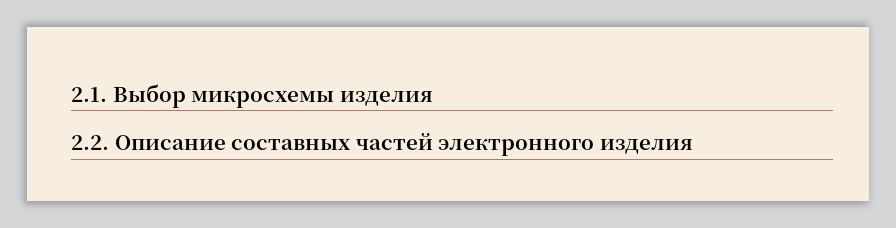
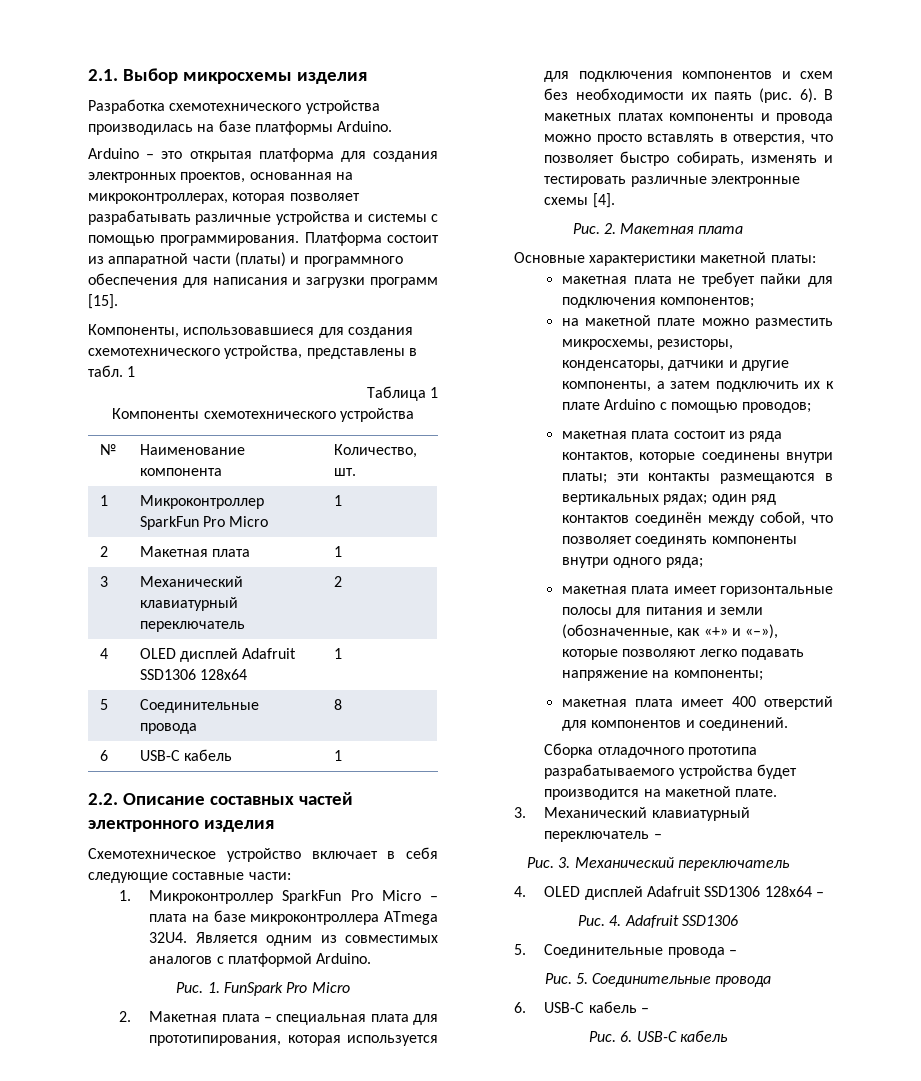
+ Разработка схемотехнического устройства производилась на базе платформы Arduino.
+ Arduino – это открытая платформа для создания электронных проектов, основанная на микроконтроллерах, которая позволяет разрабатывать различные устройства и системы с помощью программирования. Платформа состоит из аппаратной части (платы) и программного обеспечения для написания и загрузки программ [15].
+ Компоненты, использовавшиеся для создания схемотехнического устройства, представлены в табл. 1
+ Таблица 1
+ Компоненты схемотехнического устройства
+ № | Наименование компонента | Количество, шт.
+ 1 | Микроконтроллер SparkFun Pro Micro | 1
+ 2 | Макетная плата | 1
+ 3 | Механический клавиатурный переключатель | 2
+ 4 | OLED дисплей Adafruit SSD1306 128x64 | 1
+ 5 | Соединительные провода | 8
+ 6 | USB-C кабель | 1
+ Схемотехническое устройство включает в себя следующие составные части:
+ 1. Микроконтроллер SparkFun Pro Micro – плата на базе микроконтроллера ATmega 32U4. Является одним из совместимых аналогов с платформой Arduino.
+ Рис. 1. FunSpark Pro Micro
+ 2. Макетная плата – специальная плата для прототипирования, которая используется для подключения компонентов и схем без необходимости их паять (рис. 6). В макетных платах компоненты и провода можно просто вставлять в отверстия, что позволяет быстро собирать, изменять и тестировать различные электронные схемы [4].
+ Рис. 2. Макетная плата
+ Основные характеристики макетной платы:
+ макетная плата не требует пайки для подключения компонентов;
+ на макетной плате можно разместить микросхемы, резисторы, конденсаторы, датчики и другие компоненты, а затем подключить их к плате Arduino с помощью проводов;
+ макетная плата состоит из ряда контактов, которые соединены внутри платы; эти контакты размещаются в вертикальных рядах; один ряд контактов соединён между собой, что позволяет соединять компоненты внутри одного ряда;
+ макетная плата имеет горизонтальные полосы для питания и земли (обозначенные, как «+» и «–»), которые позволяют легко подавать напряжение на компоненты;
+ макетная плата имеет 400 отверстий для компонентов и соединений.
+ Сборка отладочного прототипа разрабатываемого устройства будет производится на макетной плате.
+ 3. Механический клавиатурный переключатель –
+ Рис. 3. Механический переключатель
+ 4. OLED дисплей Adafruit SSD1306 128x64 –
+ Рис. 4. Adafruit SSD1306
+ 5. Соединительные провода –
+ Рис. 5. Соединительные провода
+ 6. USB-C кабель –
+ Рис. 6. USB-C кабель

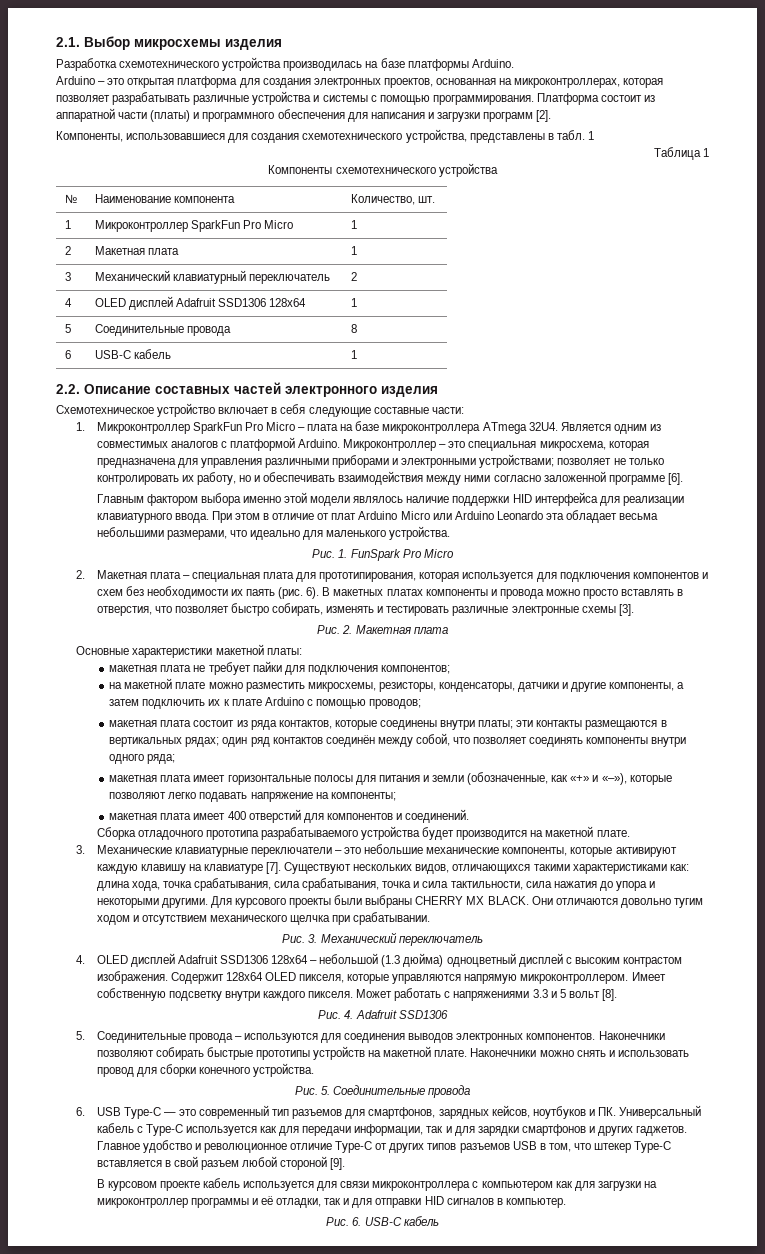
- Платформа состоит из аппаратной части (платы) и программного обеспечения для написания и загрузки программ [15].
+ Платформа состоит из аппаратной части (платы) и программного обеспечения для написания и загрузки программ [2].
+ Микроконтроллер – это специальная микросхема, которая предназначена для управления различными приборами и электронными устройствами; позволяет не только контролировать их работу, но и обеспечивать взаимодействия между ними согласно заложенной программе [6].
+ Главным фактором выбора именно этой модели являлось наличие поддержки HID интерфейса для реализации клавиатурного ввода. При этом в отличие от плат Arduino Micro или Arduino Leonardo эта обладает весьма небольшими размерами, что идеально для маленького устройства.
- В макетных платах компоненты и провода можно просто вставлять в отверстия, что позволяет быстро собирать, изменять и тестировать различные электронные схемы [4].
+ В макетных платах компоненты и провода можно просто вставлять в отверстия, что позволяет быстро собирать, изменять и тестировать различные электронные схемы [3].
- 3. Механический клавиатурный переключатель –
+ 3. Механические клавиатурные переключатели – это небольшие механические компоненты, которые активируют каждую клавишу на клавиатуре [7]. Существуют нескольких видов, отличающихся такими характеристиками как: длина хода, точка срабатывания, сила срабатывания, точка и сила тактильности, сила нажатия до упора и некоторыми другими. Для курсового проекты были выбраны CHERRY MX BLACK. Они отличаются довольно тугим ходом и отсутствием механического щелчка при срабатывании.
- 4. OLED дисплей Adafruit SSD1306 128x64 –
+ 4. OLED дисплей Adafruit SSD1306 128x64 – небольшой (1.3 дюйма) одноцветный дисплей с высоким контрастом изображения. Содержит 128x64 OLED пикселя, которые управляются напрямую микроконтроллером. Имеет собственную подсветку внутри каждого пикселя. Может работать с напряжениями 3.3 и 5 вольт [8].
- 5. Соединительные провода –
+ 5. Соединительные провода – используются для соединения выводов электронных компонентов. Наконечники позволяют собирать быстрые прототипы устройств на макетной плате. Наконечники можно снять и использовать провод для сборки конечного устройства.
- 6. USB-C кабель –
+ 6. USB Type-C — это современный тип разъемов для смартфонов, зарядных кейсов, ноутбуков и ПК. Универсальный кабель с Type-C используется как для передачи информации, так и для зарядки смартфонов и других гаджетов. Главное удобство и революционное отличие Type-C от других типов разъемов USB в том, что штекер Type-C вставляется в свой разъем любой стороной [9].
+ В курсовом проекте кабель используется для связи микроконтроллера с компьютером как для загрузки на микроконтроллер программы и её отладки, так и для отправки HID сигналов в компьютер.

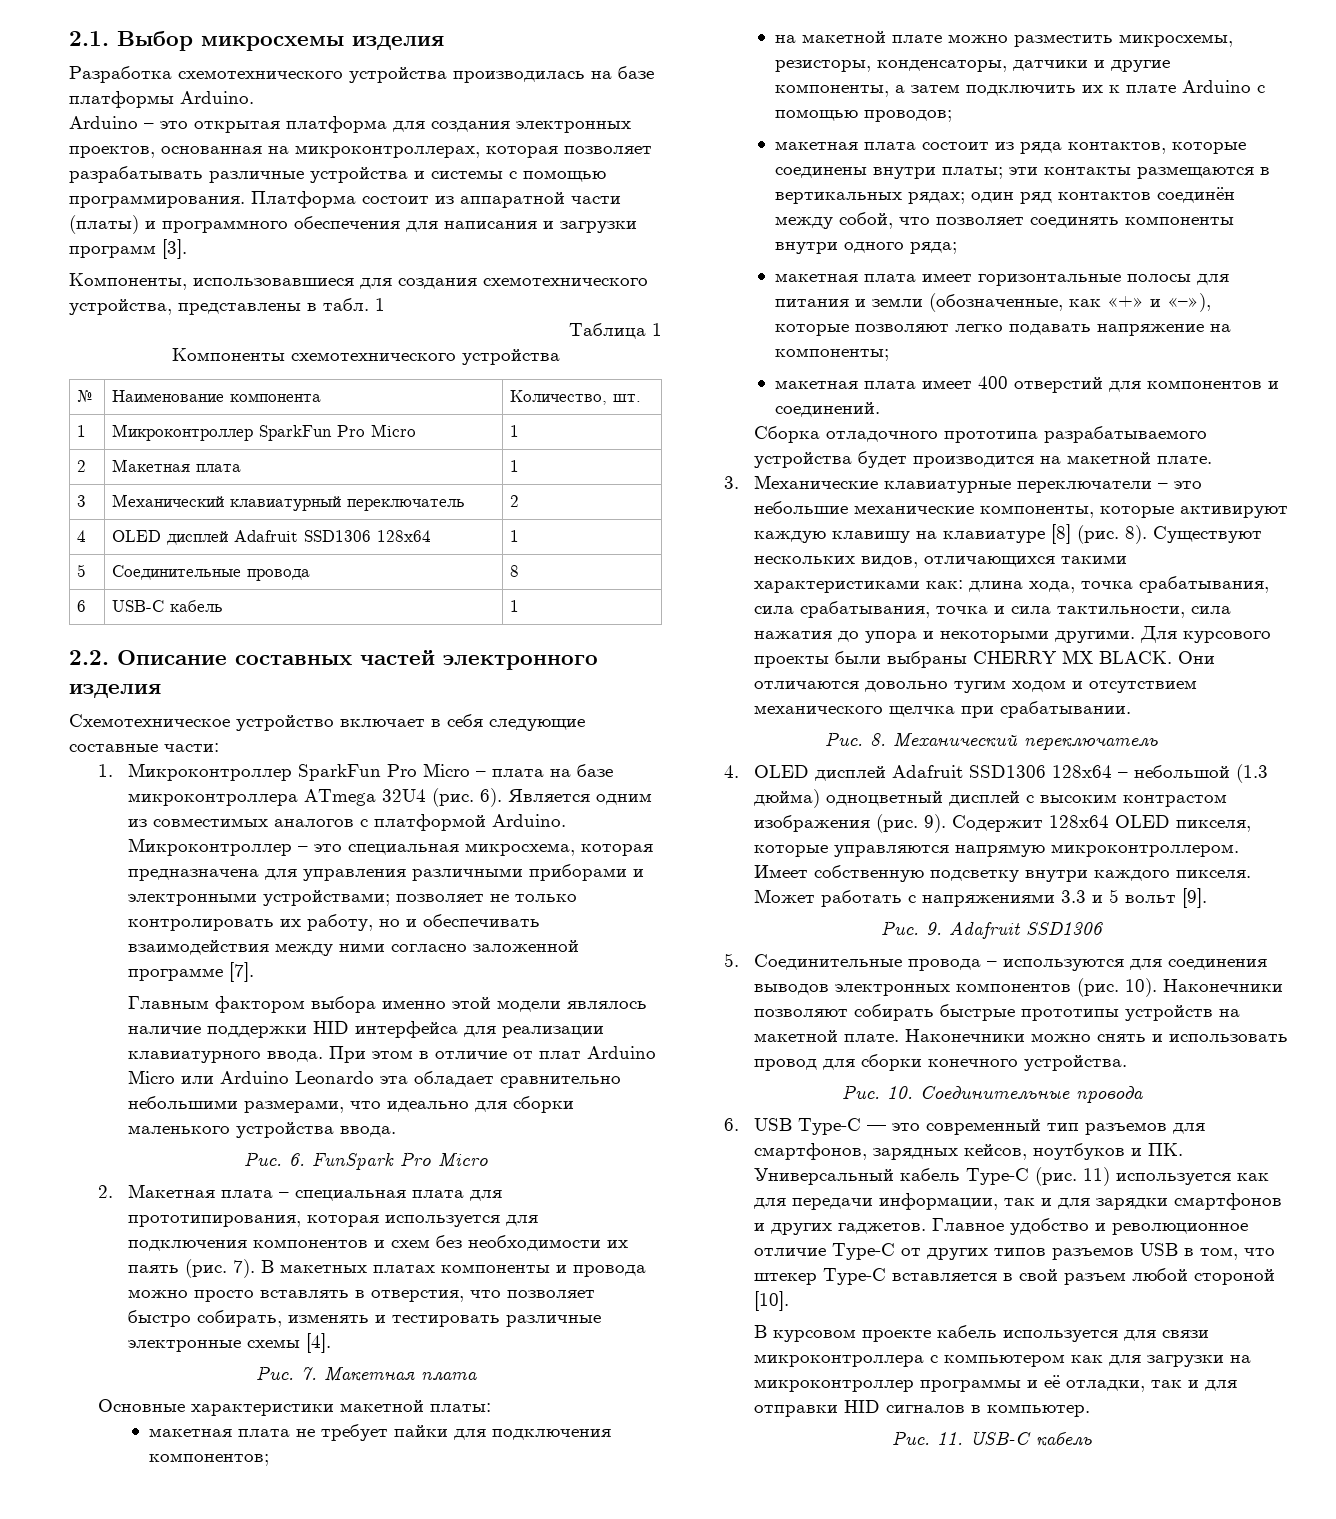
- Платформа состоит из аппаратной части (платы) и программного обеспечения для написания и загрузки программ [2].
+ Платформа состоит из аппаратной части (платы) и программного обеспечения для написания и загрузки программ [3].
- 1. Микроконтроллер SparkFun Pro Micro – плата на базе микроконтроллера ATmega 32U4.
+ 1. Микроконтроллер SparkFun Pro Micro – плата на базе микроконтроллера ATmega 32U4 (рис. 6).
- Микроконтроллер – это специальная микросхема, которая предназначена для управления различными приборами и электронными устройствами; позволяет не только контролировать их работу, но и обеспечивать взаимодействия между ними согласно заложенной программе [6].
+ Микроконтроллер – это специальная микросхема, которая предназначена для управления различными приборами и электронными устройствами; позволяет не только контролировать их работу, но и обеспечивать взаимодействия между ними согласно заложенной программе [7].
- При этом в отличие от плат Arduino Micro или Arduino Leonardo эта обладает весьма небольшими размерами, что идеально для маленького устройства.
- Рис. 1. FunSpark Pro Micro
+ При этом в отличие от плат Arduino Micro или Arduino Leonardo эта обладает сравнительно небольшими размерами, что идеально для сборки маленького устройства ввода.
+ Рис. 6. FunSpark Pro Micro
- 6).
+ 7).
- В макетных платах компоненты и провода можно просто вставлять в отверстия, что позволяет быстро собирать, изменять и тестировать различные электронные схемы [3].
- Рис. 2. Макетная плата
+ В макетных платах компоненты и провода можно просто вставлять в отверстия, что позволяет быстро собирать, изменять и тестировать различные электронные схемы [4].
+ Рис. 7. Макетная плата
- 3. Механические клавиатурные переключатели – это небольшие механические компоненты, которые активируют каждую клавишу на клавиатуре [7].
+ 3. Механические клавиатурные переключатели – это небольшие механические компоненты, которые активируют каждую клавишу на клавиатуре [8] (рис. 8).
- Рис. 3. Механический переключатель
+ Рис. 8. Механический переключатель
- 4. OLED дисплей Adafruit SSD1306 128x64 – небольшой (1.3 дюйма) одноцветный дисплей с высоким контрастом изображения.
+ 4. OLED дисплей Adafruit SSD1306 128x64 – небольшой (1.3 дюйма) одноцветный дисплей с высоким контрастом изображения (рис. 9).
- Может работать с напряжениями 3.3 и 5 вольт [8].
- Рис. 4. Adafruit SSD1306
+ Может работать с напряжениями 3.3 и 5 вольт [9].
+ Рис. 9. Adafruit SSD1306
- 5. Соединительные провода – используются для соединения выводов электронных компонентов.
+ 5. Соединительные провода – используются для соединения выводов электронных компонентов (рис. 10).
- Рис. 5. Соединительные провода
+ Рис. 10. Соединительные провода
- 6. USB Type-C — это современный тип разъемов для смартфонов, зарядных кейсов, ноутбуков и ПК. Универсальный кабель с Type-C используется как для передачи информации, так и для зарядки смартфонов и других гаджетов.
+ 6. USB Type-C — это современный тип разъемов для смартфонов, зарядных кейсов, ноутбуков и ПК. Универсальный кабель Type-C (рис. 11) используется как для передачи информации, так и для зарядки смартфонов и других гаджетов.
- Главное удобство и революционное отличие Type-C от других типов разъемов USB в том, что штекер Type-C вставляется в свой разъем любой стороной [9].
+ Главное удобство и революционное отличие Type-C от других типов разъемов USB в том, что штекер Type-C вставляется в свой разъем любой стороной [10].
- Рис. 6. USB-C кабель
+ Рис. 11. USB-C кабель

